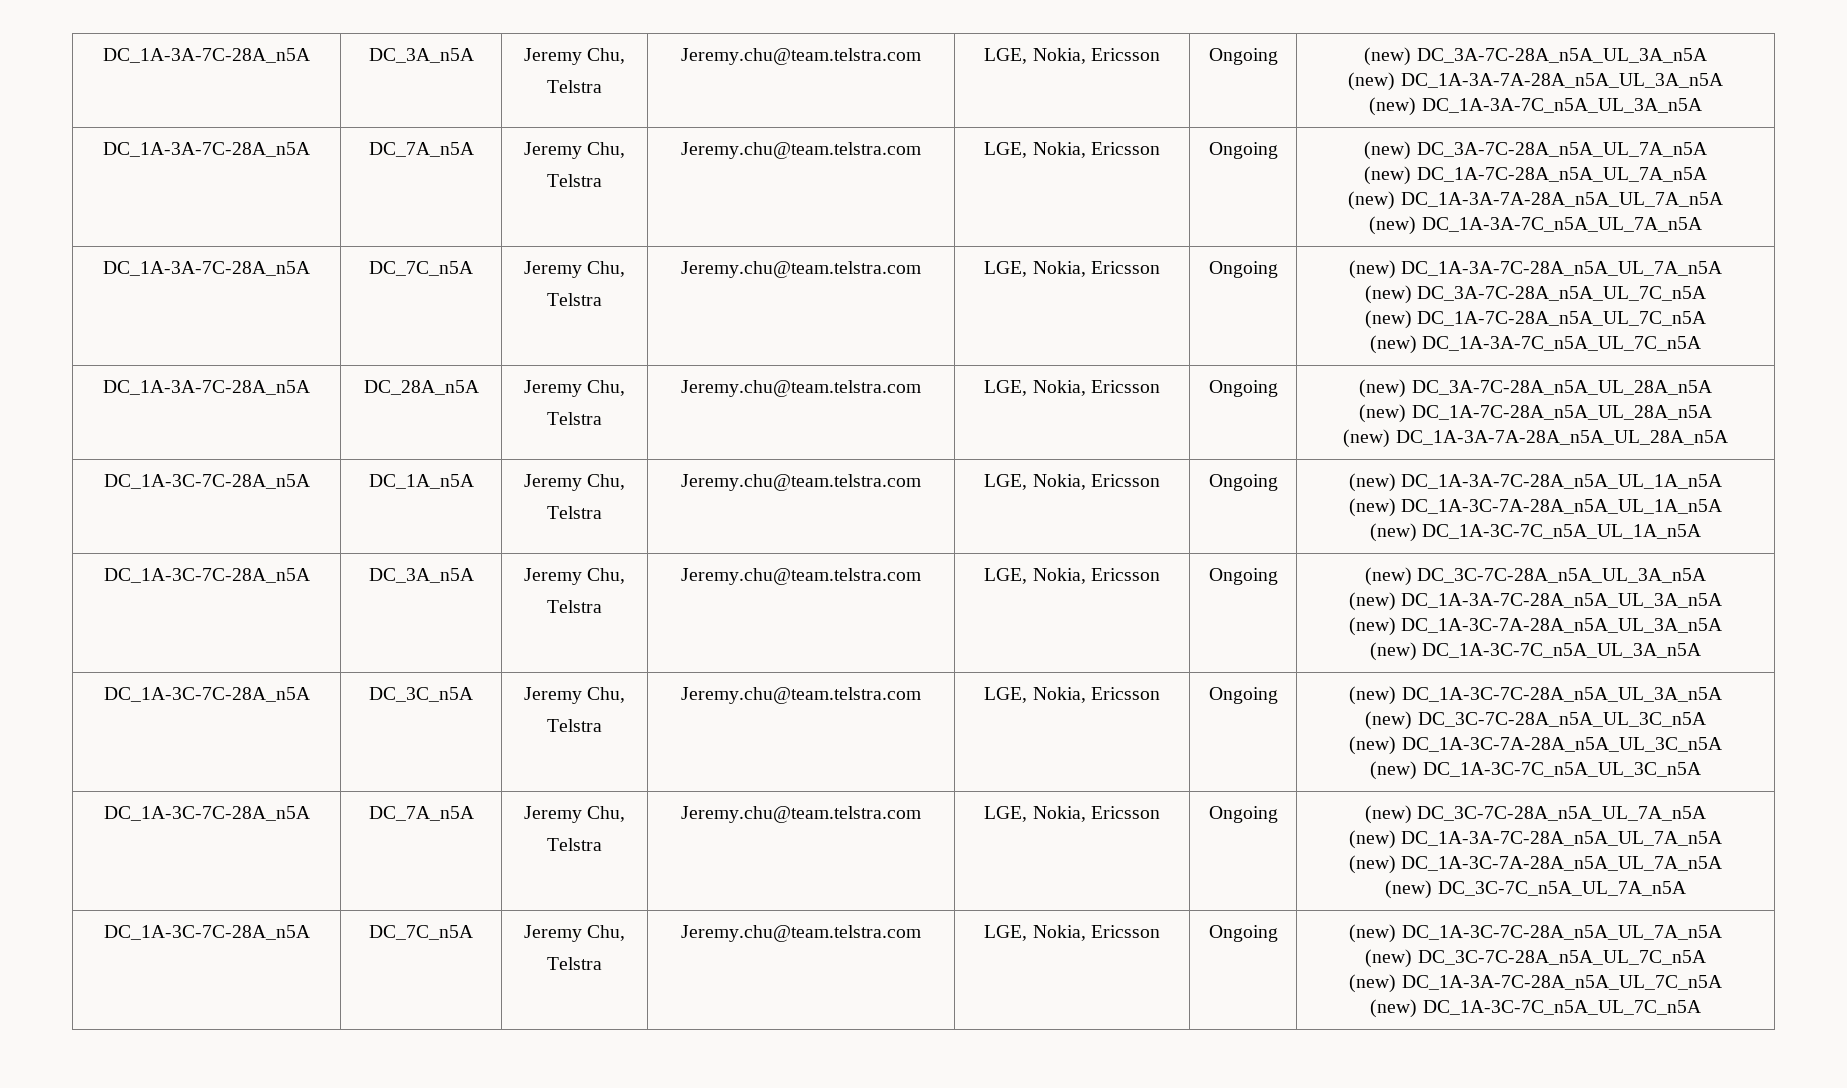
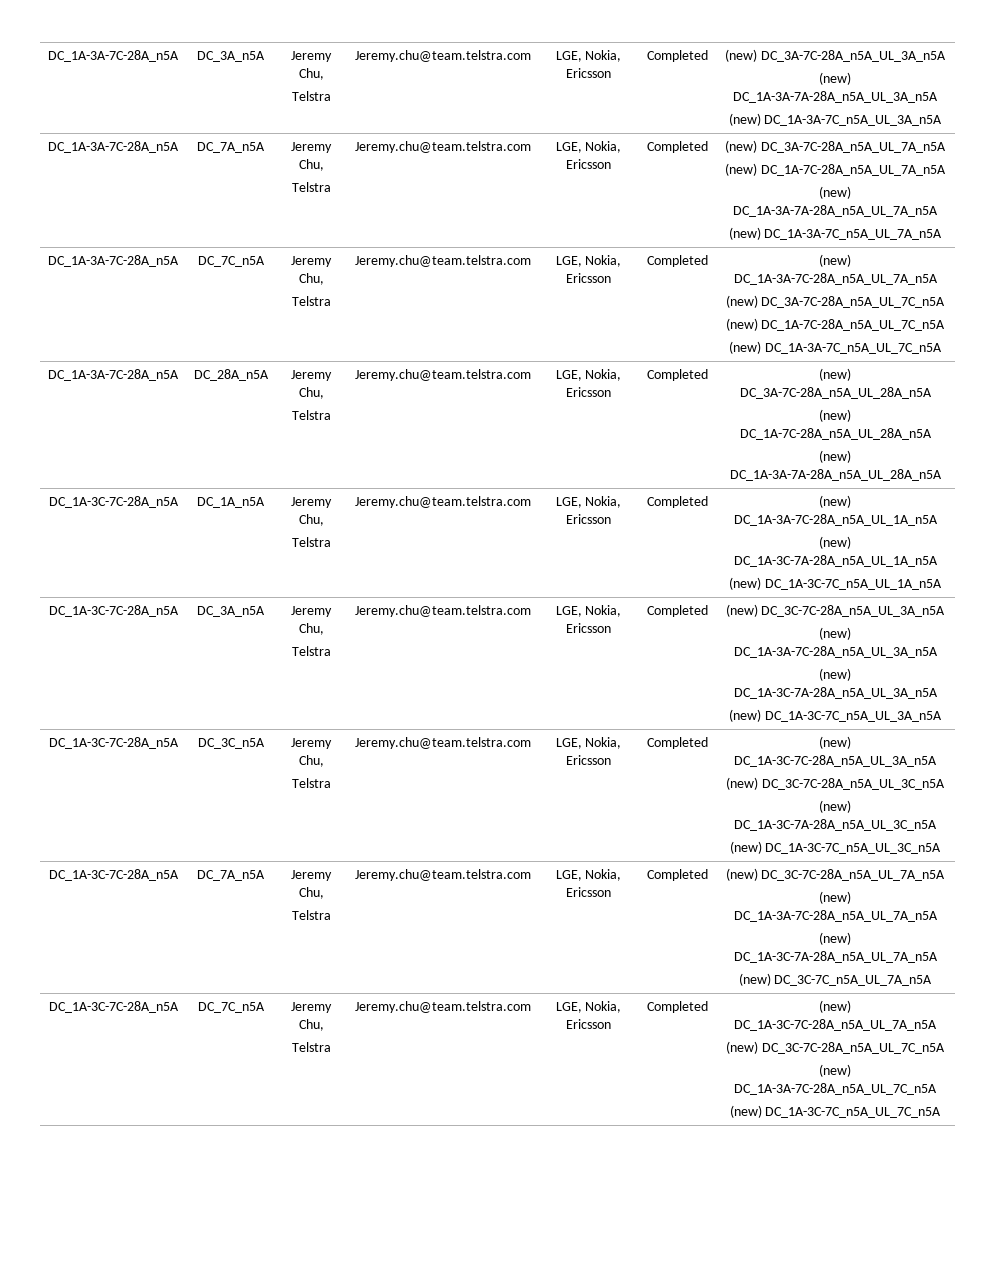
  DC_1A-3A-7C-28A_n5A | DC_3A_n5A | Jeremy Chu,
- Telstra | Jeremy.chu@team.telstra.com | LGE, Nokia, Ericsson | Ongoing | (new) DC_3A-7C-28A_n5A_UL_3A_n5A
+ Telstra | Jeremy.chu@team.telstra.com | LGE, Nokia, Ericsson | Completed | (new) DC_3A-7C-28A_n5A_UL_3A_n5A
  DC_1A-3A-7C-28A_n5A | DC_7A_n5A | Jeremy Chu,
- Telstra | Jeremy.chu@team.telstra.com | LGE, Nokia, Ericsson | Ongoing | (new) DC_3A-7C-28A_n5A_UL_7A_n5A
+ Telstra | Jeremy.chu@team.telstra.com | LGE, Nokia, Ericsson | Completed | (new) DC_3A-7C-28A_n5A_UL_7A_n5A
  DC_1A-3A-7C-28A_n5A | DC_7C_n5A | Jeremy Chu,
- Telstra | Jeremy.chu@team.telstra.com | LGE, Nokia, Ericsson | Ongoing | (new) DC_1A-3A-7C-28A_n5A_UL_7A_n5A
+ Telstra | Jeremy.chu@team.telstra.com | LGE, Nokia, Ericsson | Completed | (new) DC_1A-3A-7C-28A_n5A_UL_7A_n5A
  DC_1A-3A-7C-28A_n5A | DC_28A_n5A | Jeremy Chu,
- Telstra | Jeremy.chu@team.telstra.com | LGE, Nokia, Ericsson | Ongoing | (new) DC_3A-7C-28A_n5A_UL_28A_n5A
+ Telstra | Jeremy.chu@team.telstra.com | LGE, Nokia, Ericsson | Completed | (new) DC_3A-7C-28A_n5A_UL_28A_n5A
  DC_1A-3C-7C-28A_n5A | DC_1A_n5A | Jeremy Chu,
- Telstra | Jeremy.chu@team.telstra.com | LGE, Nokia, Ericsson | Ongoing | (new) DC_1A-3A-7C-28A_n5A_UL_1A_n5A
+ Telstra | Jeremy.chu@team.telstra.com | LGE, Nokia, Ericsson | Completed | (new) DC_1A-3A-7C-28A_n5A_UL_1A_n5A
  DC_1A-3C-7C-28A_n5A | DC_3A_n5A | Jeremy Chu,
- Telstra | Jeremy.chu@team.telstra.com | LGE, Nokia, Ericsson | Ongoing | (new) DC_3C-7C-28A_n5A_UL_3A_n5A
+ Telstra | Jeremy.chu@team.telstra.com | LGE, Nokia, Ericsson | Completed | (new) DC_3C-7C-28A_n5A_UL_3A_n5A
  DC_1A-3C-7C-28A_n5A | DC_3C_n5A | Jeremy Chu,
- Telstra | Jeremy.chu@team.telstra.com | LGE, Nokia, Ericsson | Ongoing | (new) DC_1A-3C-7C-28A_n5A_UL_3A_n5A
+ Telstra | Jeremy.chu@team.telstra.com | LGE, Nokia, Ericsson | Completed | (new) DC_1A-3C-7C-28A_n5A_UL_3A_n5A
  DC_1A-3C-7C-28A_n5A | DC_7A_n5A | Jeremy Chu,
- Telstra | Jeremy.chu@team.telstra.com | LGE, Nokia, Ericsson | Ongoing | (new) DC_3C-7C-28A_n5A_UL_7A_n5A
+ Telstra | Jeremy.chu@team.telstra.com | LGE, Nokia, Ericsson | Completed | (new) DC_3C-7C-28A_n5A_UL_7A_n5A
  DC_1A-3C-7C-28A_n5A | DC_7C_n5A | Jeremy Chu,
- Telstra | Jeremy.chu@team.telstra.com | LGE, Nokia, Ericsson | Ongoing | (new) DC_1A-3C-7C-28A_n5A_UL_7A_n5A
+ Telstra | Jeremy.chu@team.telstra.com | LGE, Nokia, Ericsson | Completed | (new) DC_1A-3C-7C-28A_n5A_UL_7A_n5A

